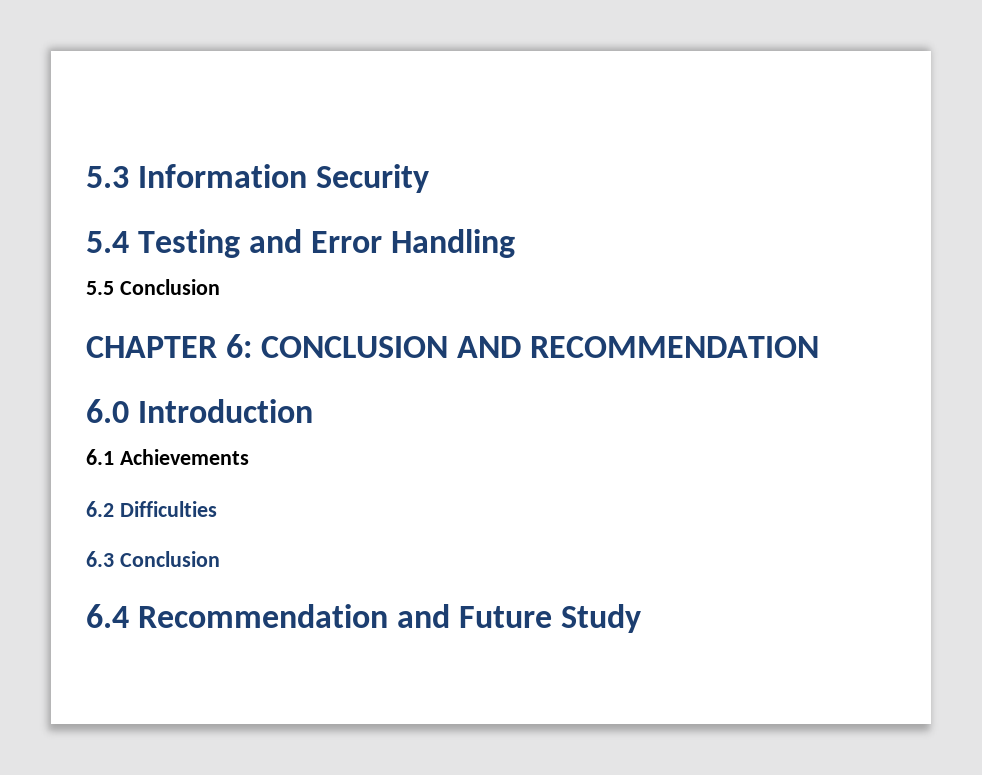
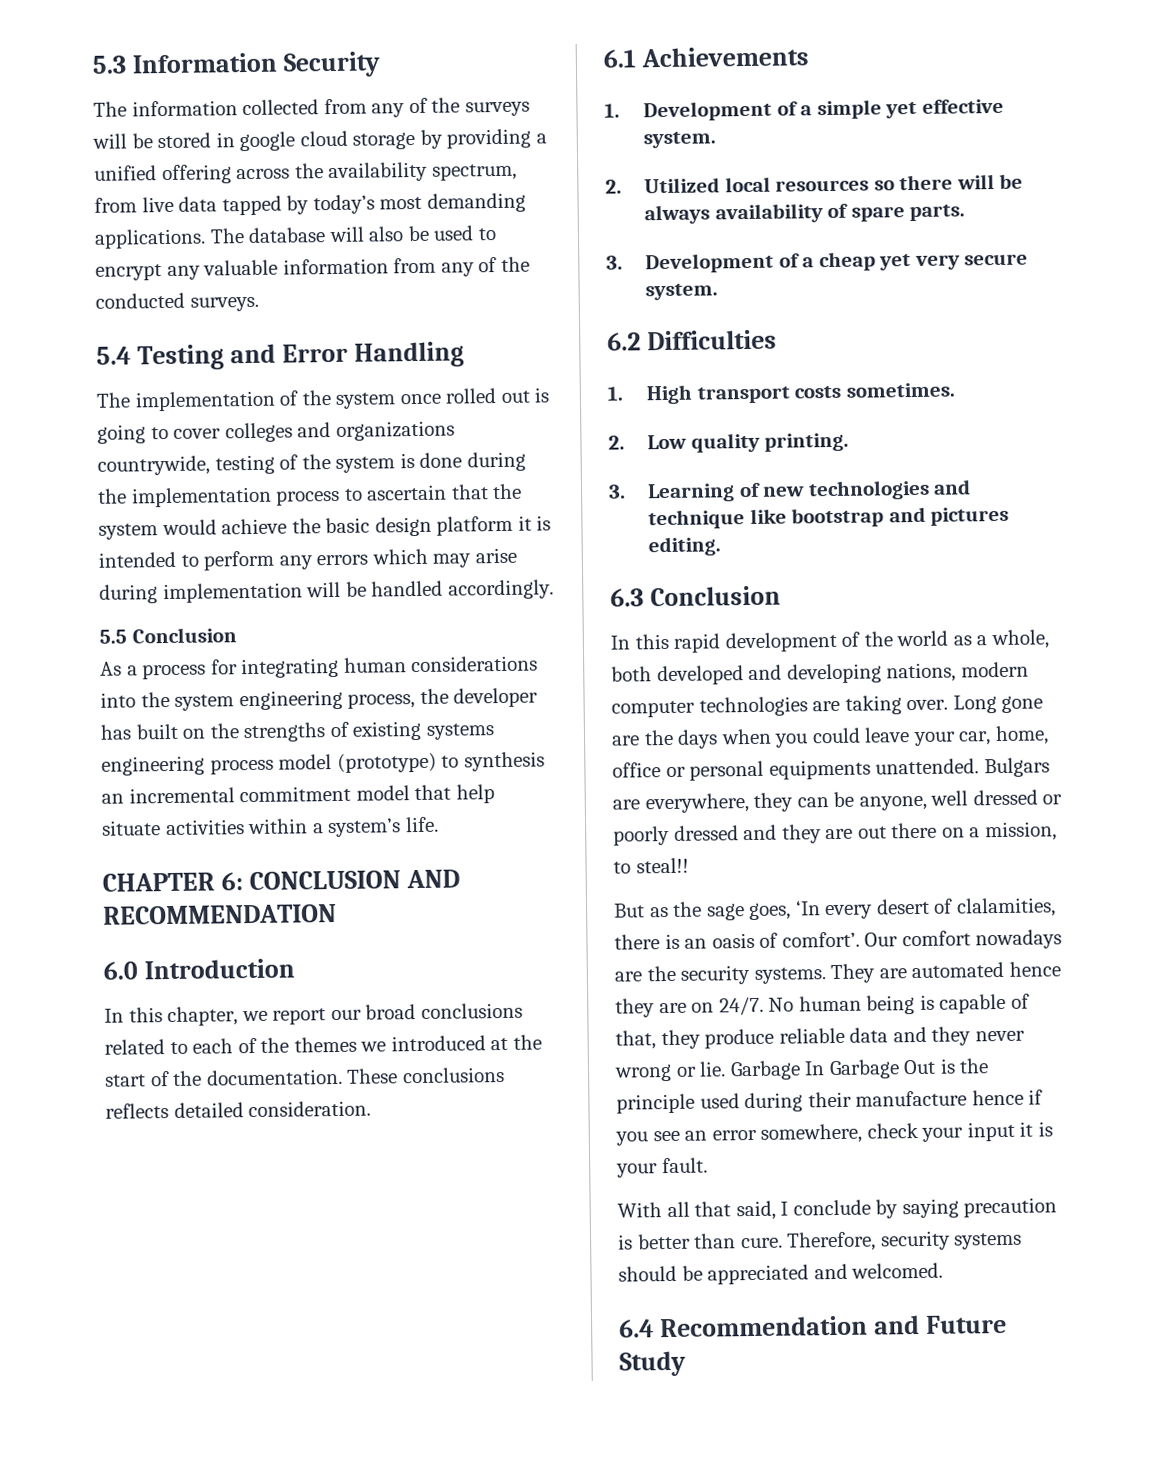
+ The information collected from any of the surveys will be stored in google cloud storage by providing a unified offering across the availability spectrum, from live data tapped by today’s most demanding applications. The database will also be used to encrypt any valuable information from any of the conducted surveys.
+ The implementation of the system once rolled out is going to cover colleges and organizations countrywide, testing of the system is done during the implementation process to ascertain that the system would achieve the basic design platform it is intended to perform any errors which may arise during implementation will be handled accordingly.
  5.5 Conclusion
+ As a process for integrating human considerations into the system engineering process, the developer has built on the strengths of existing systems engineering process model (prototype) to synthesis an incremental commitment model that help situate activities within a system’s life.
+ In this chapter, we report our broad conclusions related to each of the themes we introduced at the start of the documentation. These conclusions reflects detailed consideration.
  6.1 Achievements
+ 1. Development of a simple yet effective system.
+ 2. Utilized local resources so there will be always availability of spare parts.
+ 3. Development of a cheap yet very secure system.
  6.2 Difficulties
+ 1. High transport costs sometimes.
+ 2. Low quality printing.
+ 3. Learning of new technologies and technique like bootstrap and pictures editing.
  6.3 Conclusion
+ In this rapid development of the world as a whole, both developed and developing nations, modern computer technologies are taking over. Long gone are the days when you could leave your car, home, office or personal equipments unattended. Bulgars are everywhere, they can be anyone, well dressed or poorly dressed and they are out there on a mission, to steal!!
+ But as the sage goes, ‘In every desert of clalamities, there is an oasis of comfort’. Our comfort nowadays are the security systems. They are automated hence they are on 24/7. No human being is capable of that, they produce reliable data and they never wrong or lie. Garbage In Garbage Out is the principle used during their manufacture hence if you see an error somewhere, check your input it is your fault.
+ With all that said, I conclude by saying precaution is better than cure. Therefore, security systems should be appreciated and welcomed.

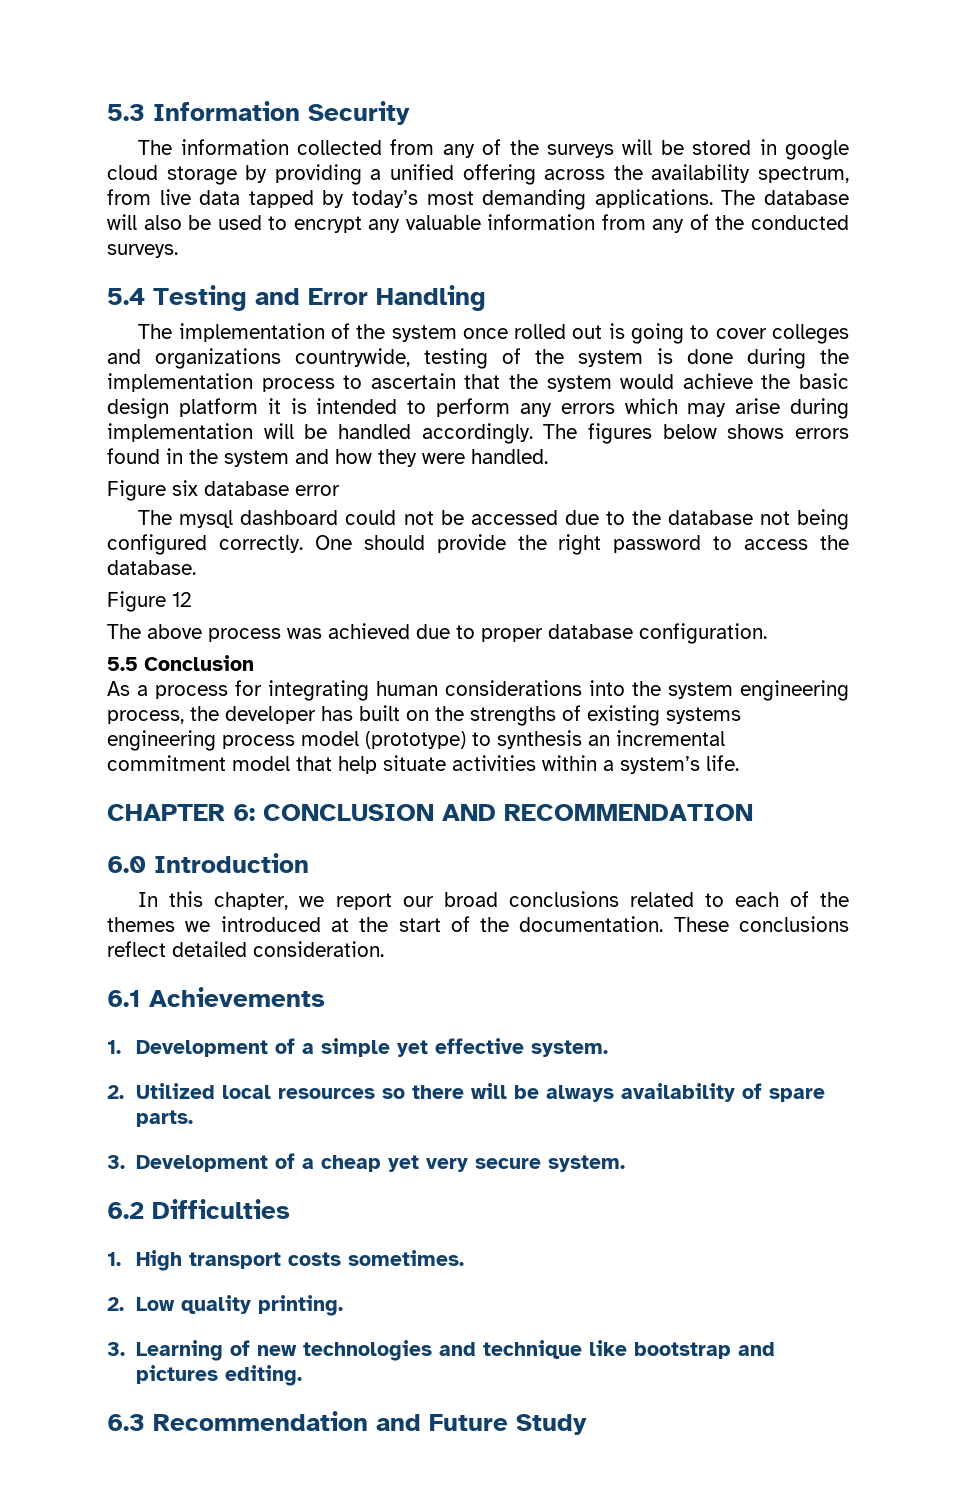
+ The figures below shows errors found in the system and how they were handled.
+ Figure six database error
+ The mysql dashboard could not be accessed due to the database not being configured correctly. One should provide the right password to access the database.
+ Figure 12
+ The above process was achieved due to proper database configuration.
- These conclusions reflects detailed consideration.
+ These conclusions reflect detailed consideration.
- 6.3 Conclusion
- In this rapid development of the world as a whole, both developed and developing nations, modern computer technologies are taking over. Long gone are the days when you could leave your car, home, office or personal equipments unattended. Bulgars are everywhere, they can be anyone, well dressed or poorly dressed and they are out there on a mission, to steal!!
- But as the sage goes, ‘In every desert of clalamities, there is an oasis of comfort’. Our comfort nowadays are the security systems. They are automated hence they are on 24/7. No human being is capable of that, they produce reliable data and they never wrong or lie. Garbage In Garbage Out is the principle used during their manufacture hence if you see an error somewhere, check your input it is your fault.
- With all that said, I conclude by saying precaution is better than cure. Therefore, security systems should be appreciated and welcomed.
- 6.4 Recommendation and Future Study
+ 6.3 Recommendation and Future Study

